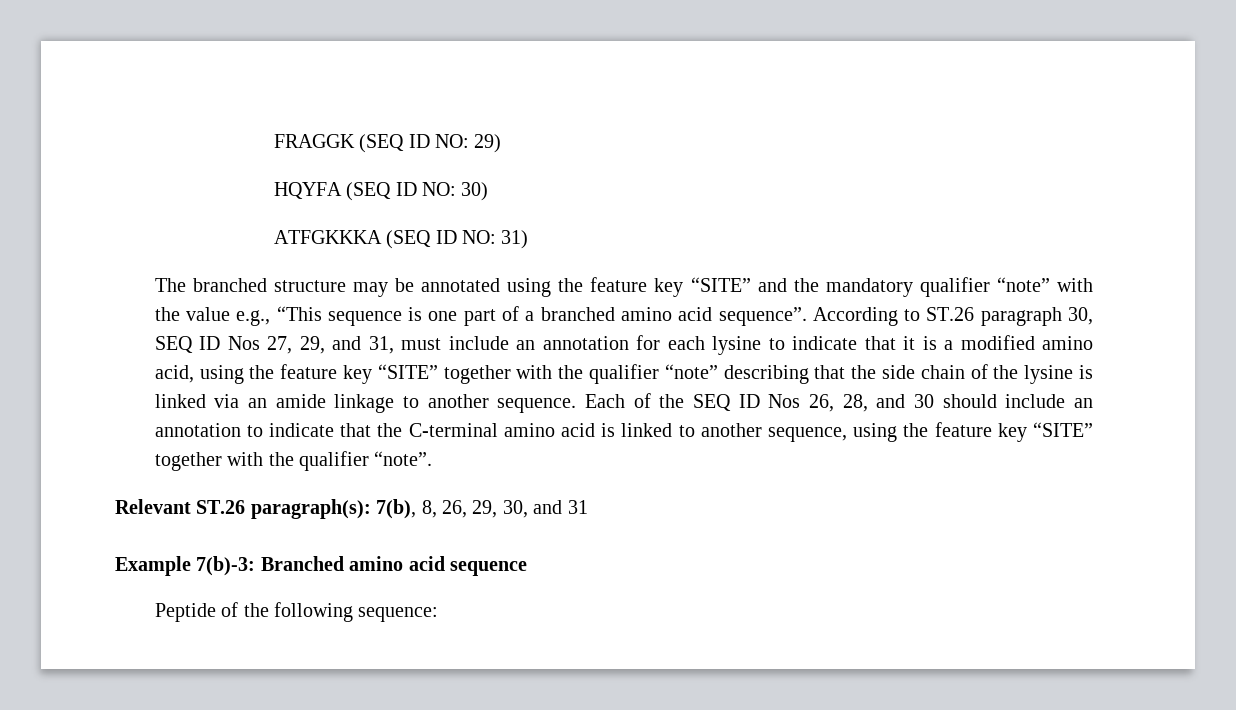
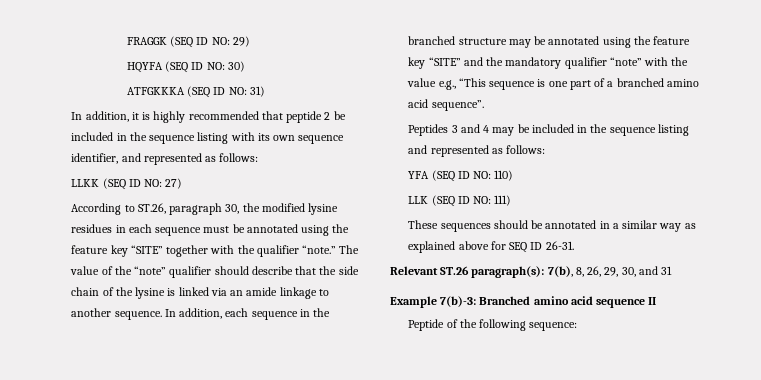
- The branched structure may be annotated using the feature key “SITE” and the mandatory qualifier “note” with the value e.g., “This sequence is one part of a branched amino acid sequence”. According to ST.26 paragraph 30, SEQ ID Nos 27, 29, and 31, must include an annotation for each lysine to indicate that it is a modified amino acid, using the feature key “SITE” together with the qualifier “note” describing that the side chain of the lysine is linked via an amide linkage to another sequence. Each of the SEQ ID Nos 26, 28, and 30 should include an annotation to indicate that the C-terminal amino acid is linked to another sequence, using the feature key “SITE” together with the qualifier “note”.
+ In addition, it is highly recommended that peptide 2 be included in the sequence listing with its own sequence identifier, and represented as follows:
+ LLKK (SEQ ID NO: 27)
+ According to ST.26, paragraph 30, the modified lysine residues in each sequence must be annotated using the feature key “SITE” together with the qualifier “note.” The value of the “note” qualifier should describe that the side chain of the lysine is linked via an amide linkage to another sequence. In addition, each sequence in the branched structure may be annotated using the feature key “SITE” and the mandatory qualifier “note” with the value e.g., “This sequence is one part of a branched amino acid sequence”.
+ Peptides 3 and 4 may be included in the sequence listing and represented as follows:
+ YFA (SEQ ID NO: 110)
+ LLK (SEQ ID NO: 111)
+ These sequences should be annotated in a similar way as explained above for SEQ ID 26-31.
- Example 7(b)-3: Branched amino acid sequence
+ Example 7(b)-3: Branched amino acid sequence II

